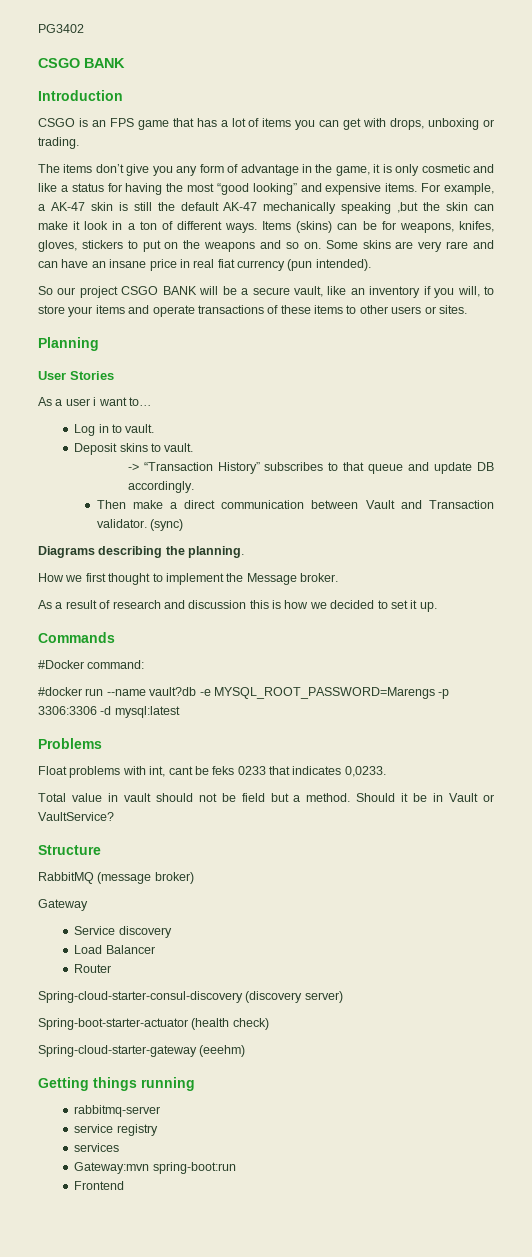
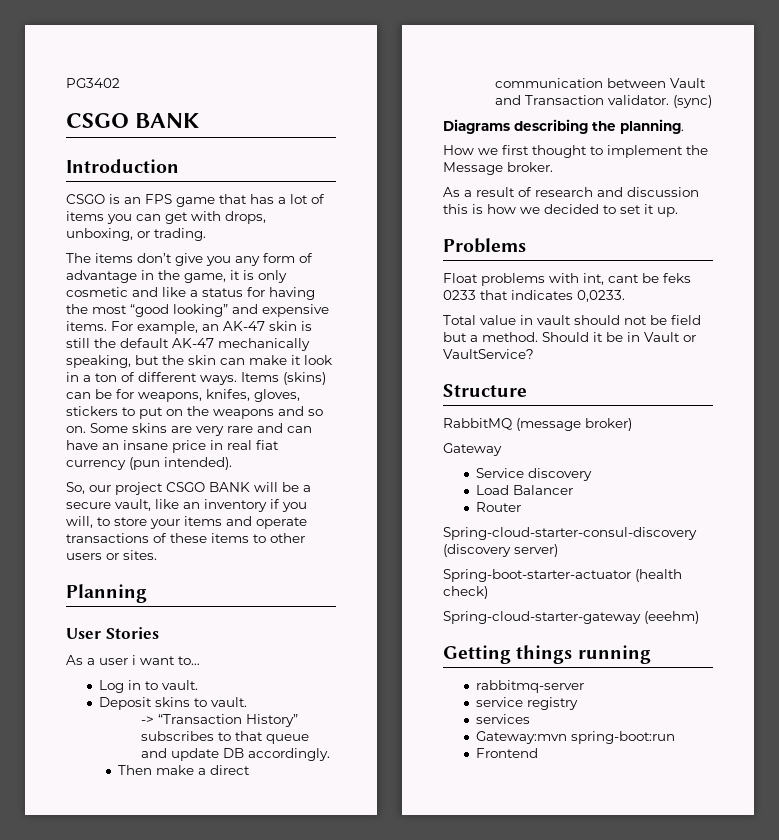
- CSGO is an FPS game that has a lot of items you can get with drops, unboxing or trading.
+ CSGO is an FPS game that has a lot of items you can get with drops, unboxing, or trading.
- For example, a AK-47 skin is still the default AK-47 mechanically speaking ,but the skin can make it look in a ton of different ways.
+ For example, an AK-47 skin is still the default AK-47 mechanically speaking, but the skin can make it look in a ton of different ways.
- So our project CSGO BANK will be a secure vault, like an inventory if you will, to store your items and operate transactions of these items to other users or sites.
+ So, our project CSGO BANK will be a secure vault, like an inventory if you will, to store your items and operate transactions of these items to other users or sites.
- Commands
- #Docker command:
- #docker run --name vault?db -e MYSQL_ROOT_PASSWORD=Marengs -p 3306:3306 -d mysql:latest

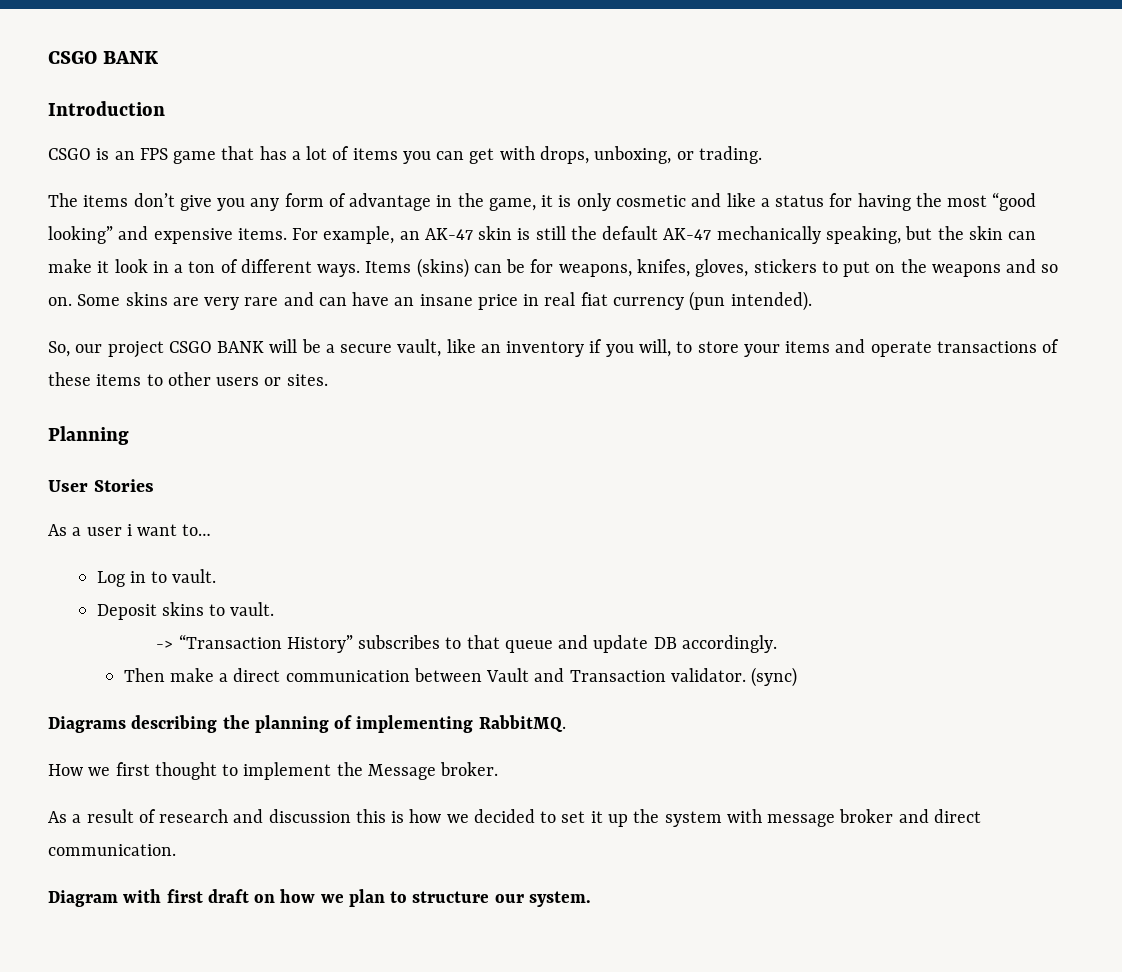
- PG3402
- Diagrams describing the planning.
+ Diagrams describing the planning of implementing RabbitMQ.
- As a result of research and discussion this is how we decided to set it up.
- Problems
- Float problems with int, cant be feks 0233 that indicates 0,0233.
- Total value in vault should not be field but a method. Should it be in Vault or VaultService?
- Structure
- RabbitMQ (message broker)
- Gateway
- Service discovery
- Load Balancer
- Router
- Spring-cloud-starter-consul-discovery (discovery server)
- Spring-boot-starter-actuator (health check)
- Spring-cloud-starter-gateway (eeehm)
- Getting things running
- rabbitmq-server
- service registry
- services
- Gateway:mvn spring-boot:run
- Frontend
+ As a result of research and discussion this is how we decided to set it up the system with message broker and direct communication.
+ Diagram with first draft on how we plan to structure our system.

